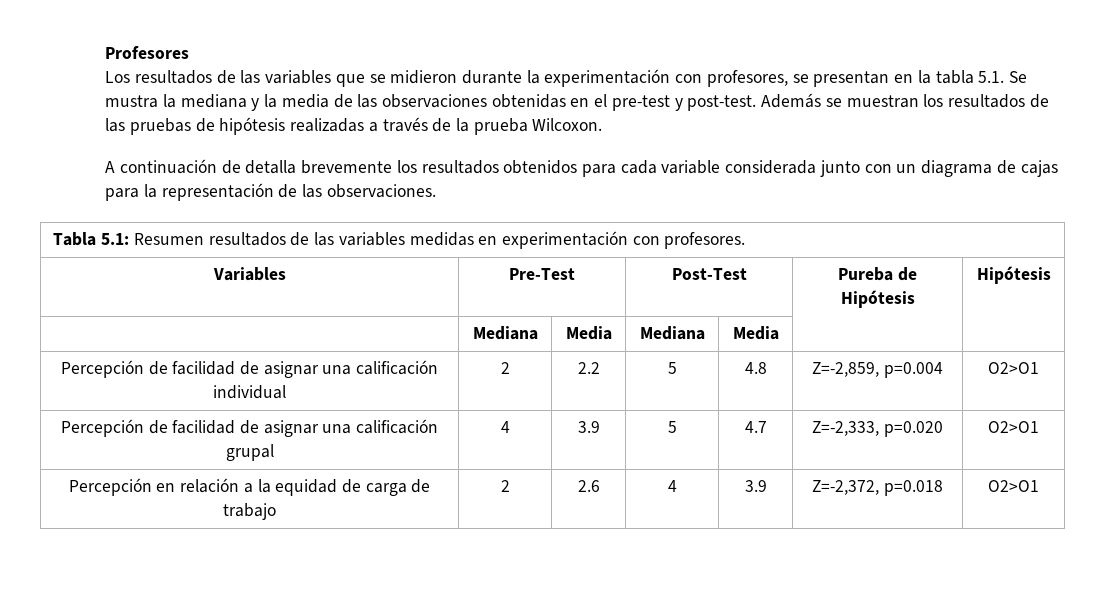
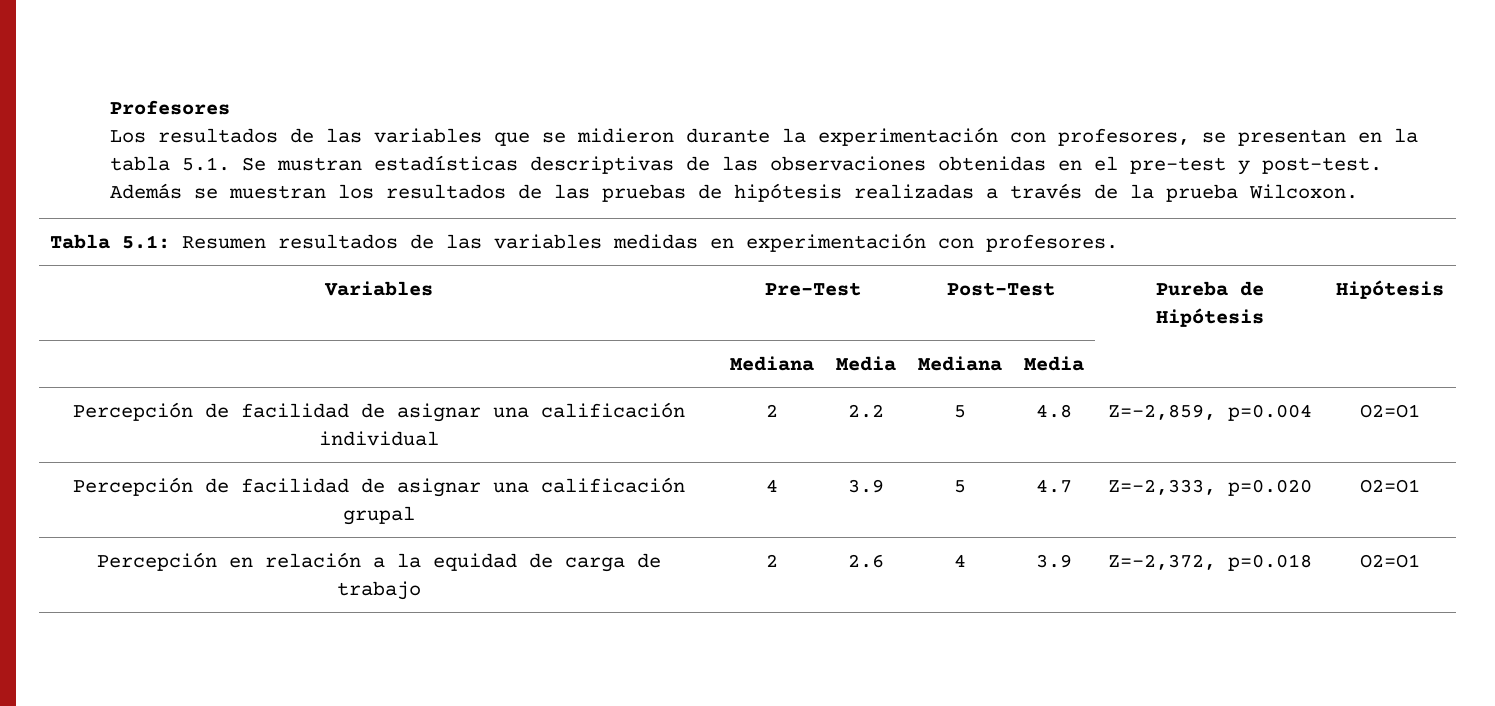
- Los resultados de las variables que se midieron durante la experimentación con profesores, se presentan en la tabla 5.1. Se mustra la mediana y la media de las observaciones obtenidas en el pre-test y post-test.
+ Los resultados de las variables que se midieron durante la experimentación con profesores, se presentan en la tabla 5.1. Se mustran estadísticas descriptivas de las observaciones obtenidas en el pre-test y post-test.
- A continuación de detalla brevemente los resultados obtenidos para cada variable considerada junto con un diagrama de cajas para la representación de las observaciones.
- Percepción de facilidad de asignar una calificación individual | 2 | 2.2 | 5 | 4.8 | Z=-2,859, p=0.004 | O2>O1
+ Percepción de facilidad de asignar una calificación individual | 2 | 2.2 | 5 | 4.8 | Z=-2,859, p=0.004 | O2=O1
- Percepción de facilidad de asignar una calificación grupal | 4 | 3.9 | 5 | 4.7 | Z=-2,333, p=0.020 | O2>O1
+ Percepción de facilidad de asignar una calificación grupal | 4 | 3.9 | 5 | 4.7 | Z=-2,333, p=0.020 | O2=O1
- Percepción en relación a la equidad de carga de trabajo | 2 | 2.6 | 4 | 3.9 | Z=-2,372, p=0.018 | O2>O1
+ Percepción en relación a la equidad de carga de trabajo | 2 | 2.6 | 4 | 3.9 | Z=-2,372, p=0.018 | O2=O1

